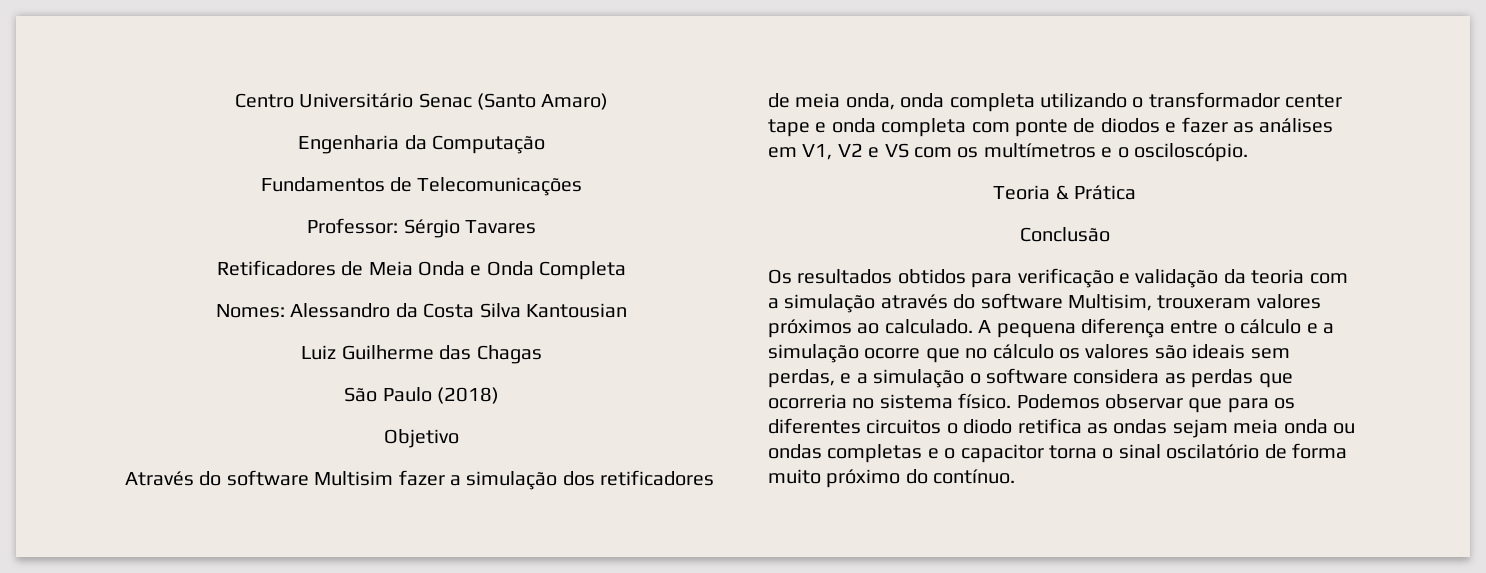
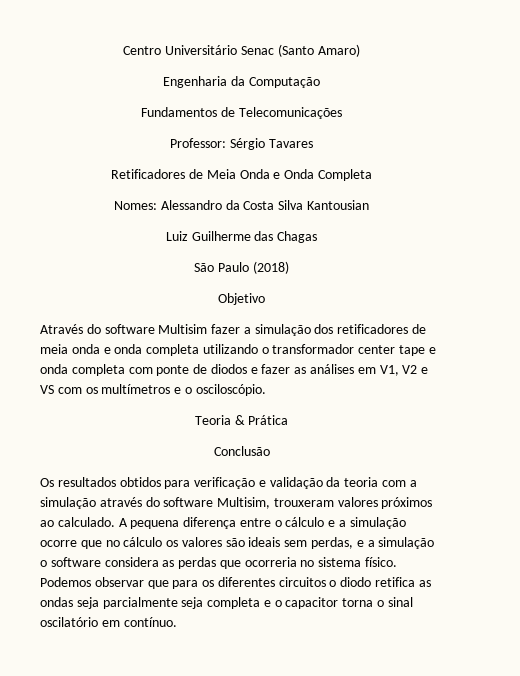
- Através do software Multisim fazer a simulação dos retificadores de meia onda, onda completa utilizando o transformador center tape e onda completa com ponte de diodos e fazer as análises em V1, V2 e VS com os multímetros e o osciloscópio.
+ Através do software Multisim fazer a simulação dos retificadores de meia onda e onda completa utilizando o transformador center tape e onda completa com ponte de diodos e fazer as análises em V1, V2 e VS com os multímetros e o osciloscópio.
- Podemos observar que para os diferentes circuitos o diodo retifica as ondas sejam meia onda ou ondas completas e o capacitor torna o sinal oscilatório de forma muito próximo do contínuo.
+ Podemos observar que para os diferentes circuitos o diodo retifica as ondas seja parcialmente seja completa e o capacitor torna o sinal oscilatório em contínuo.

